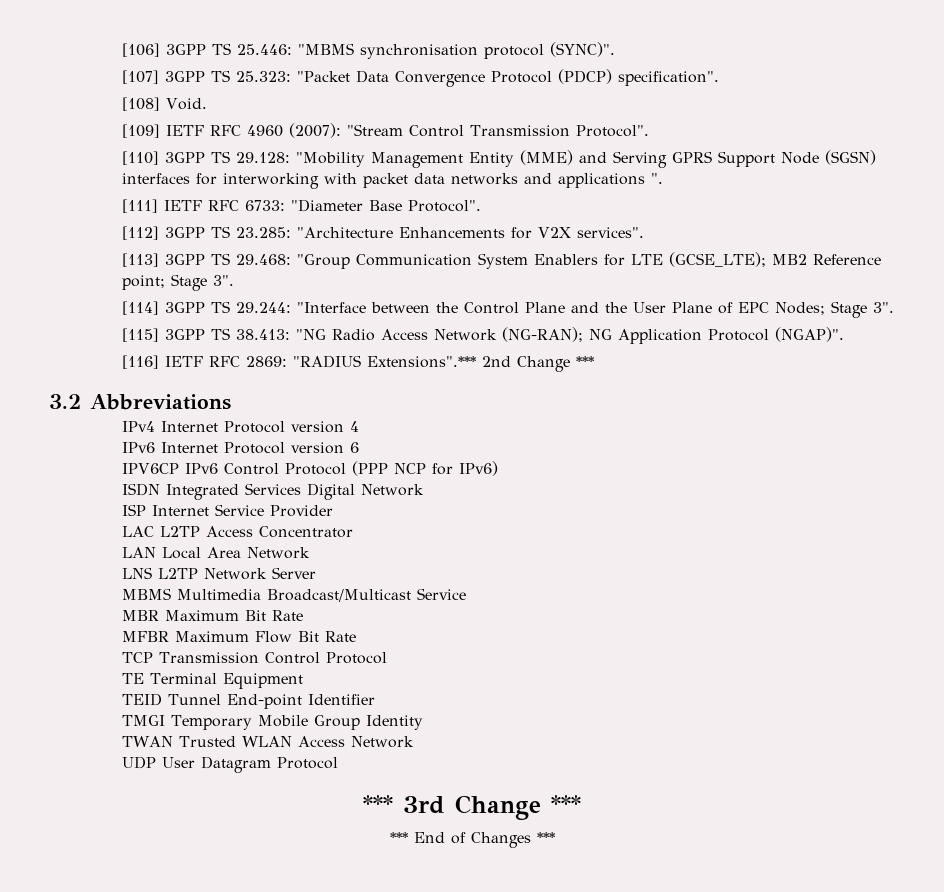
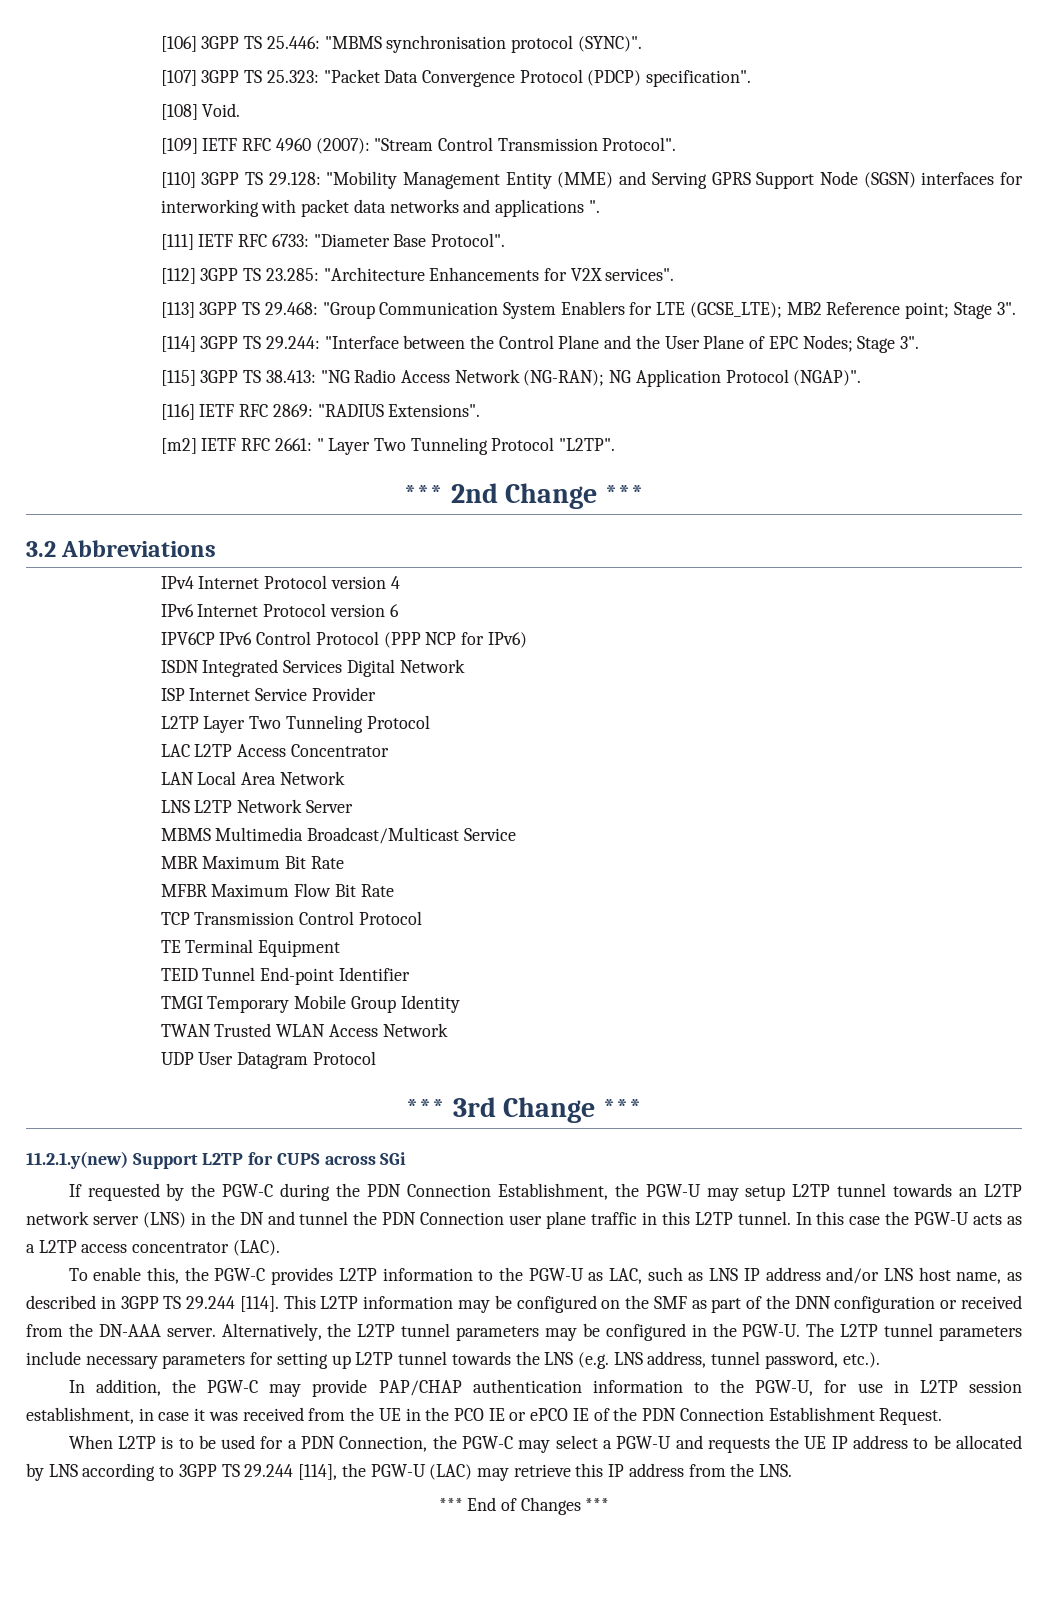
- [116] IETF RFC 2869: "RADIUS Extensions".*** 2nd Change ***
+ [116] IETF RFC 2869: "RADIUS Extensions".
+ [m2] IETF RFC 2661: " Layer Two Tunneling Protocol "L2TP".
+ *** 2nd Change ***
+ L2TP Layer Two Tunneling Protocol
+ 11.2.1.y(new) Support L2TP for CUPS across SGi
+ If requested by the PGW-C during the PDN Connection Establishment, the PGW-U may setup L2TP tunnel towards an L2TP network server (LNS) in the DN and tunnel the PDN Connection user plane traffic in this L2TP tunnel. In this case the PGW-U acts as a L2TP access concentrator (LAC).
+ To enable this, the PGW-C provides L2TP information to the PGW-U as LAC, such as LNS IP address and/or LNS host name, as described in 3GPP TS 29.244 [114]. This L2TP information may be configured on the SMF as part of the DNN configuration or received from the DN-AAA server. Alternatively, the L2TP tunnel parameters may be configured in the PGW-U. The L2TP tunnel parameters include necessary parameters for setting up L2TP tunnel towards the LNS (e.g. LNS address, tunnel password, etc.).
+ In addition, the PGW-C may provide PAP/CHAP authentication information to the PGW-U, for use in L2TP session establishment, in case it was received from the UE in the PCO IE or ePCO IE of the PDN Connection Establishment Request.
+ When L2TP is to be used for a PDN Connection, the PGW-C may select a PGW-U and requests the UE IP address to be allocated by LNS according to 3GPP TS 29.244 [114], the PGW-U (LAC) may retrieve this IP address from the LNS.

